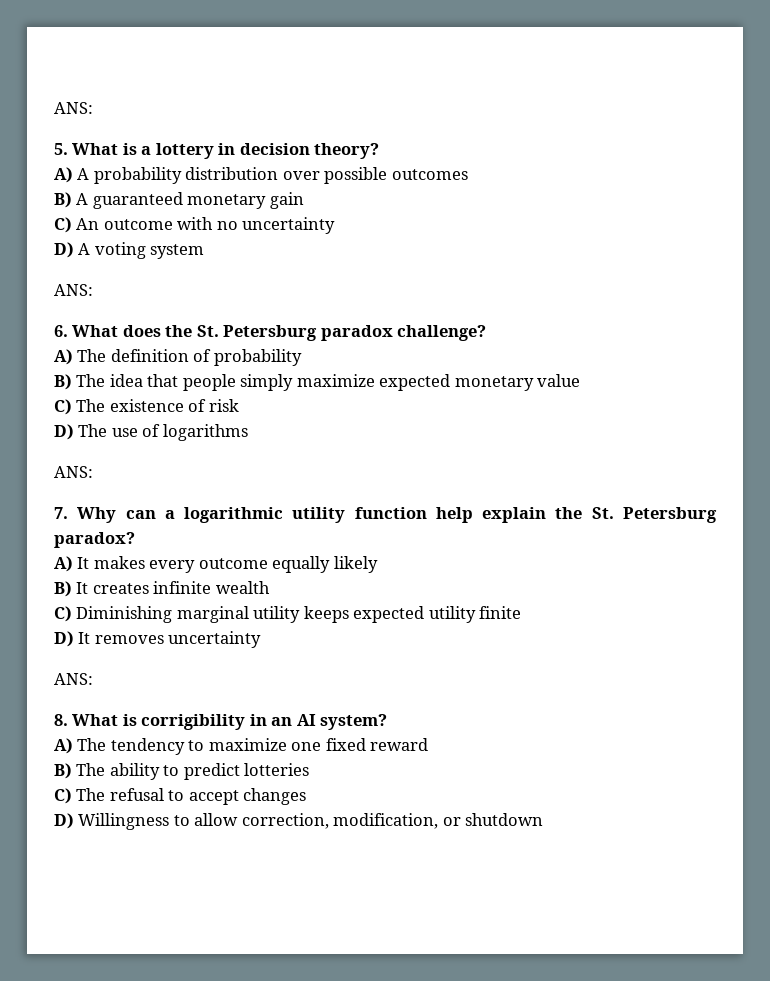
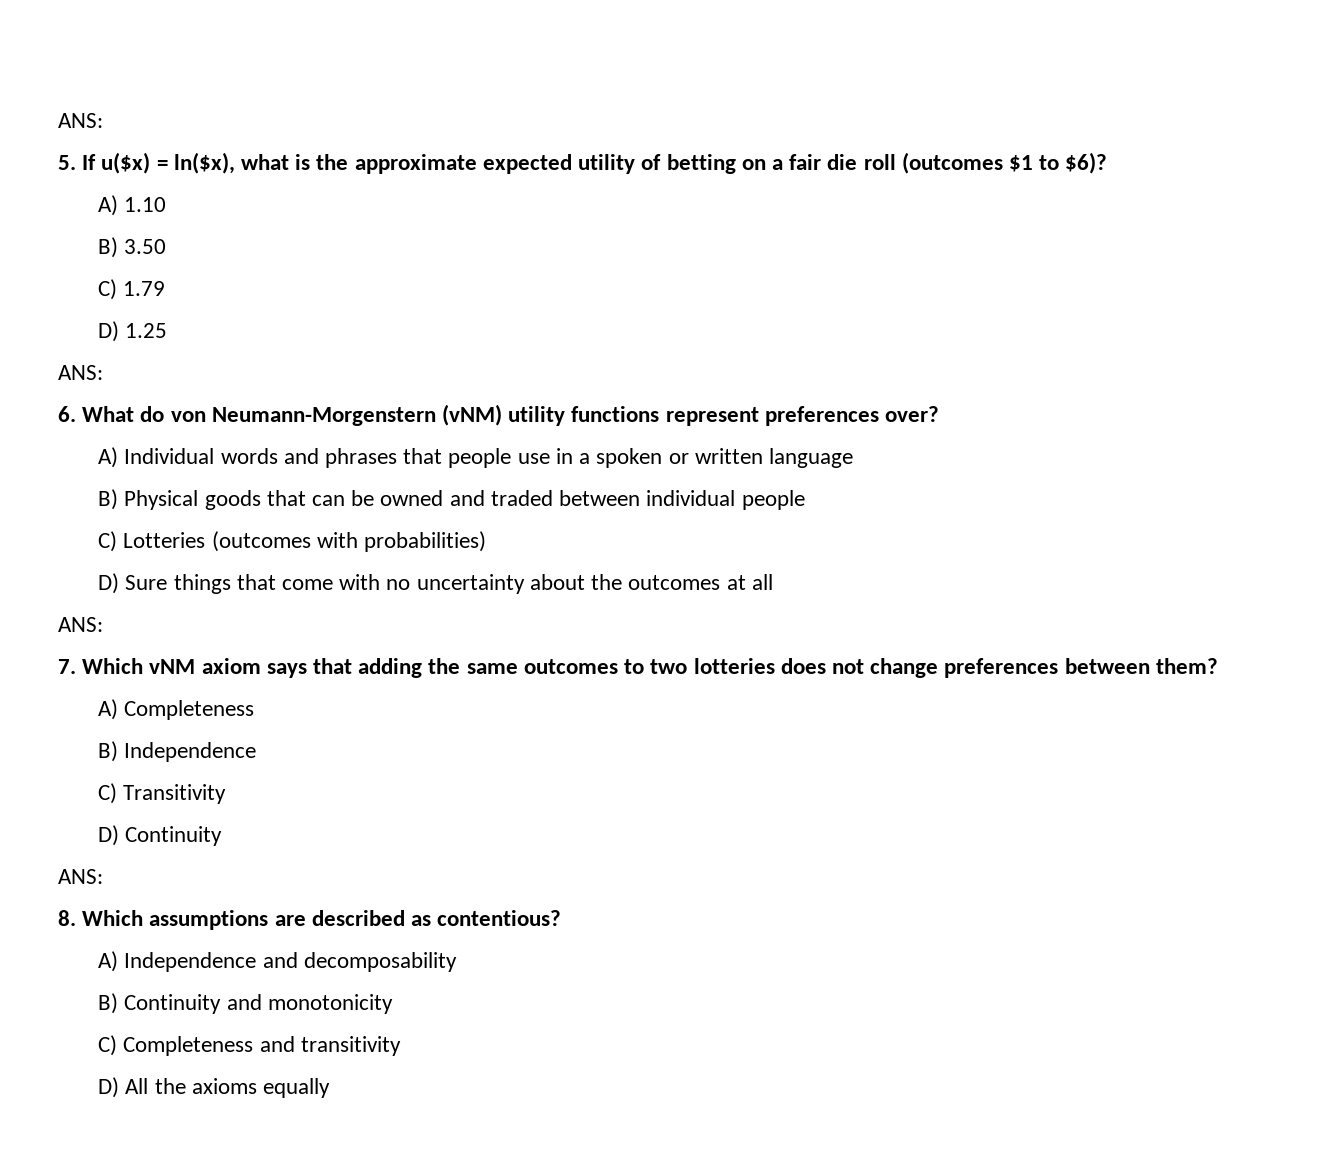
- 5. What is a lottery in decision theory?
- A) A probability distribution over possible outcomes
- B) A guaranteed monetary gain
- C) An outcome with no uncertainty
- D) A voting system
+ 5. If u($x) = ln($x), what is the approximate expected utility of betting on a fair die roll (outcomes $1 to $6)?
+ A) 1.10
+ B) 3.50
+ C) 1.79
+ D) 1.25
  ANS:
- 6. What does the St. Petersburg paradox challenge?
- A) The definition of probability
- B) The idea that people simply maximize expected monetary value
- C) The existence of risk
- D) The use of logarithms
+ 6. What do von Neumann-Morgenstern (vNM) utility functions represent preferences over?
+ A) Individual words and phrases that people use in a spoken or written language
+ B) Physical goods that can be owned and traded between individual people
+ C) Lotteries (outcomes with probabilities)
+ D) Sure things that come with no uncertainty about the outcomes at all
  ANS:
- 7. Why can a logarithmic utility function help explain the St. Petersburg paradox?
- A) It makes every outcome equally likely
- B) It creates infinite wealth
- C) Diminishing marginal utility keeps expected utility finite
- D) It removes uncertainty
+ 7. Which vNM axiom says that adding the same outcomes to two lotteries does not change preferences between them?
+ A) Completeness
+ B) Independence
+ C) Transitivity
+ D) Continuity
  ANS:
- 8. What is corrigibility in an AI system?
- A) The tendency to maximize one fixed reward
- B) The ability to predict lotteries
- C) The refusal to accept changes
- D) Willingness to allow correction, modification, or shutdown
+ 8. Which assumptions are described as contentious?
+ A) Independence and decomposability
+ B) Continuity and monotonicity
+ C) Completeness and transitivity
+ D) All the axioms equally

